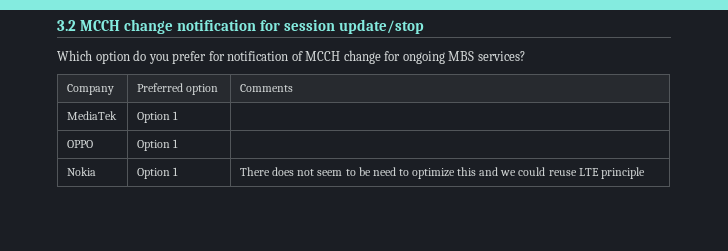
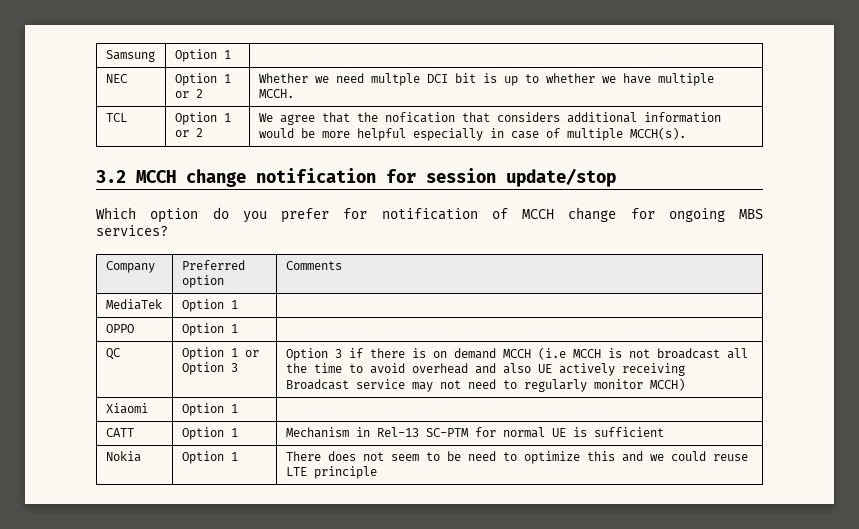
+ Samsung | Option 1 |
+ NEC | Option 1 or 2 | Whether we need multple DCI bit is up to whether we have multiple MCCH.
+ TCL | Option 1 or 2 | We agree that the nofication that considers additional information would be more helpful especially in case of multiple MCCH(s).
+ QC | Option 1 or Option 3 | Option 3 if there is on demand MCCH (i.e MCCH is not broadcast all the time to avoid overhead and also UE actively receiving Broadcast service may not need to regularly monitor MCCH)
+ Xiaomi | Option 1 |
+ CATT | Option 1 | Mechanism in Rel-13 SC-PTM for normal UE is sufficient

